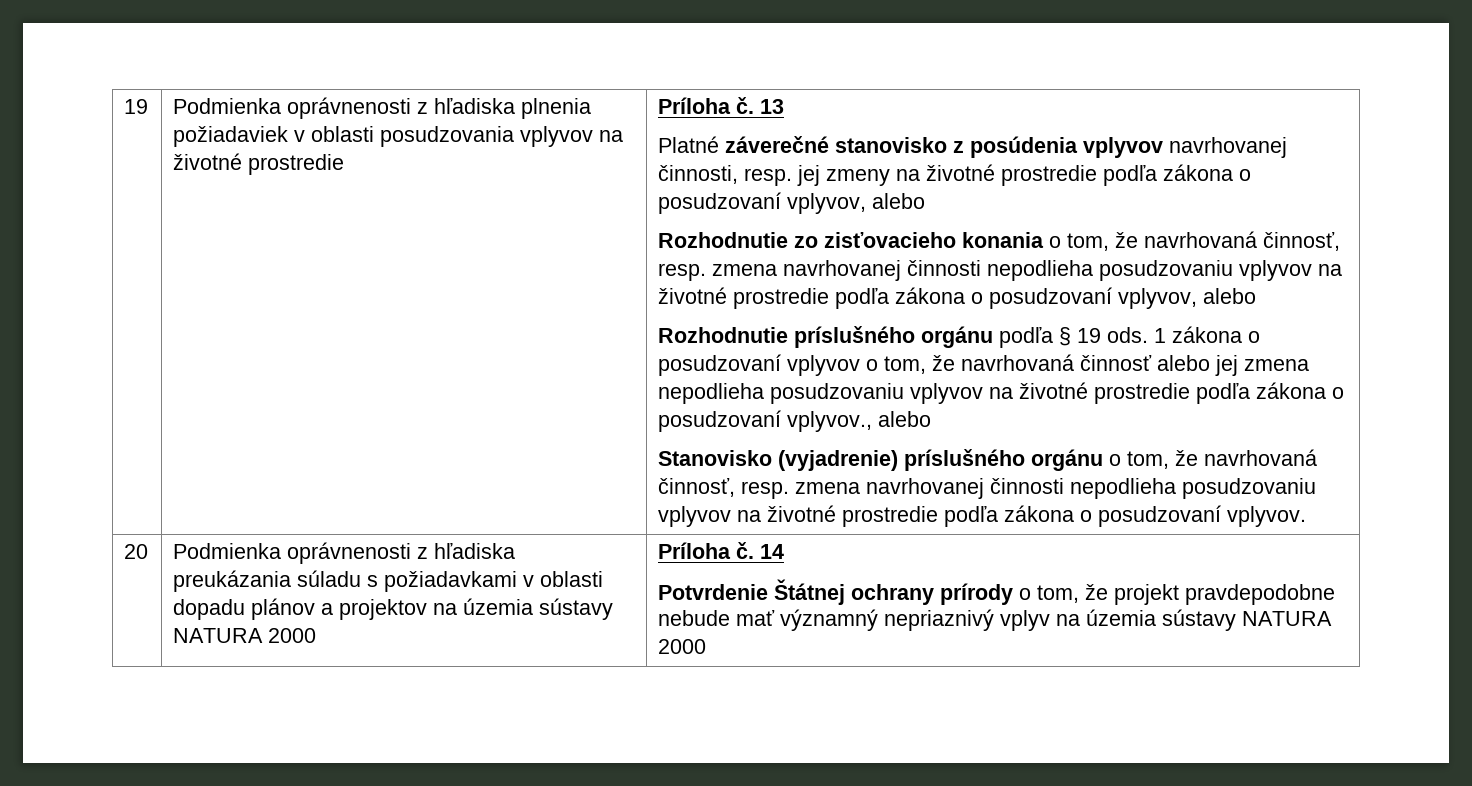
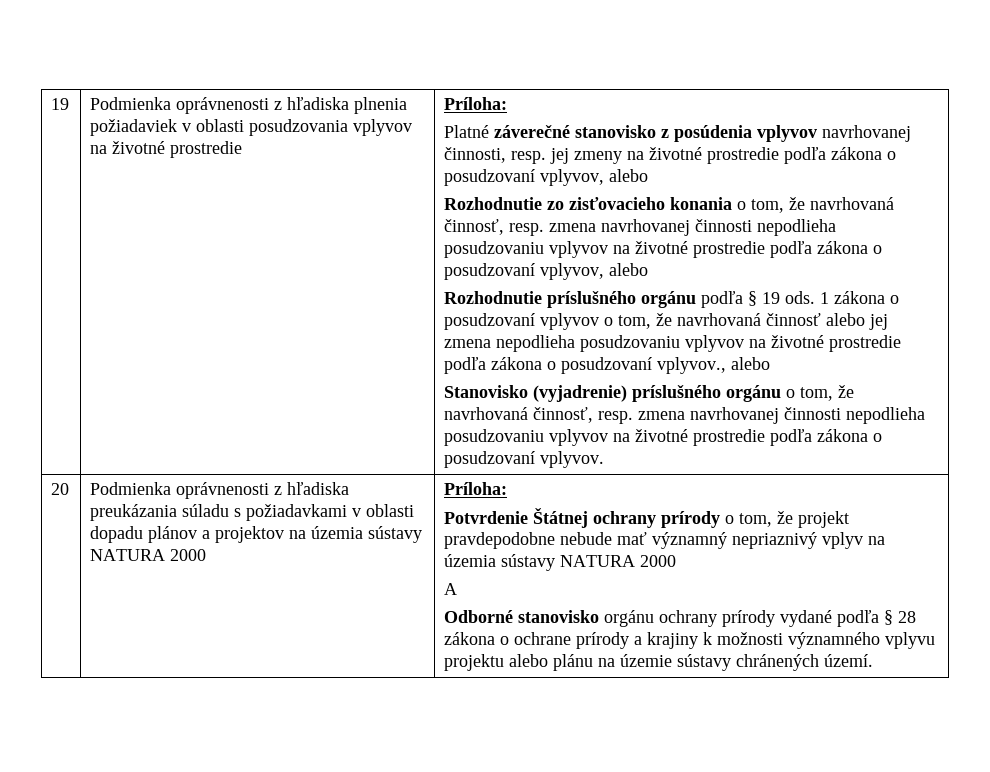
- Podmienka oprávnenosti z hľadiska plnenia požiadaviek v oblasti posudzovania vplyvov na životné prostredie | Príloha č. 13
+ Podmienka oprávnenosti z hľadiska plnenia požiadaviek v oblasti posudzovania vplyvov na životné prostredie | Príloha:
- Podmienka oprávnenosti z hľadiska preukázania súladu s požiadavkami v oblasti dopadu plánov a projektov na územia sústavy NATURA 2000 | Príloha č. 14
+ Podmienka oprávnenosti z hľadiska preukázania súladu s požiadavkami v oblasti dopadu plánov a projektov na územia sústavy NATURA 2000 | Príloha:
+ A
+ Odborné stanovisko orgánu ochrany prírody vydané podľa § 28 zákona o ochrane prírody a krajiny k možnosti významného vplyvu projektu alebo plánu na územie sústavy chránených území.

